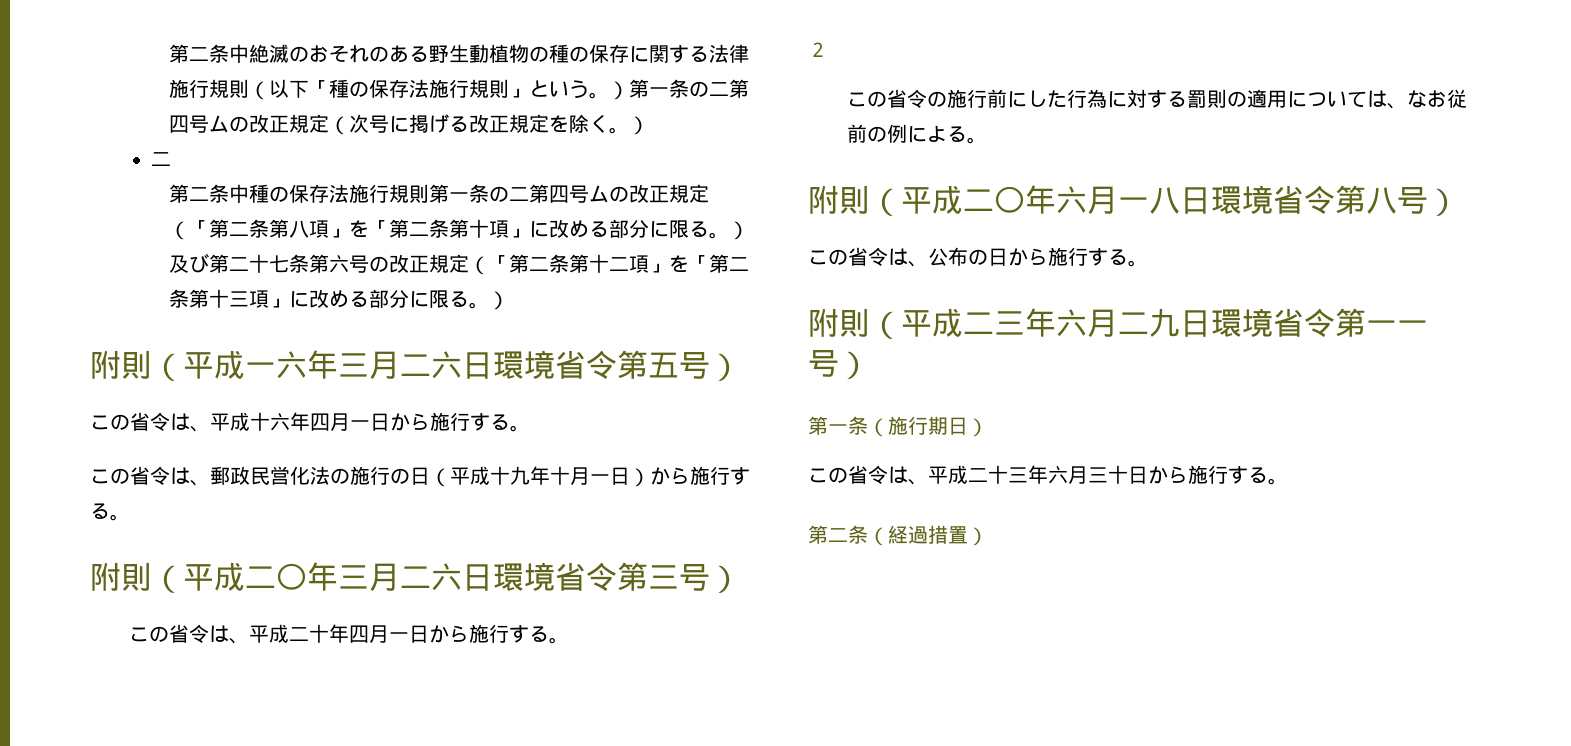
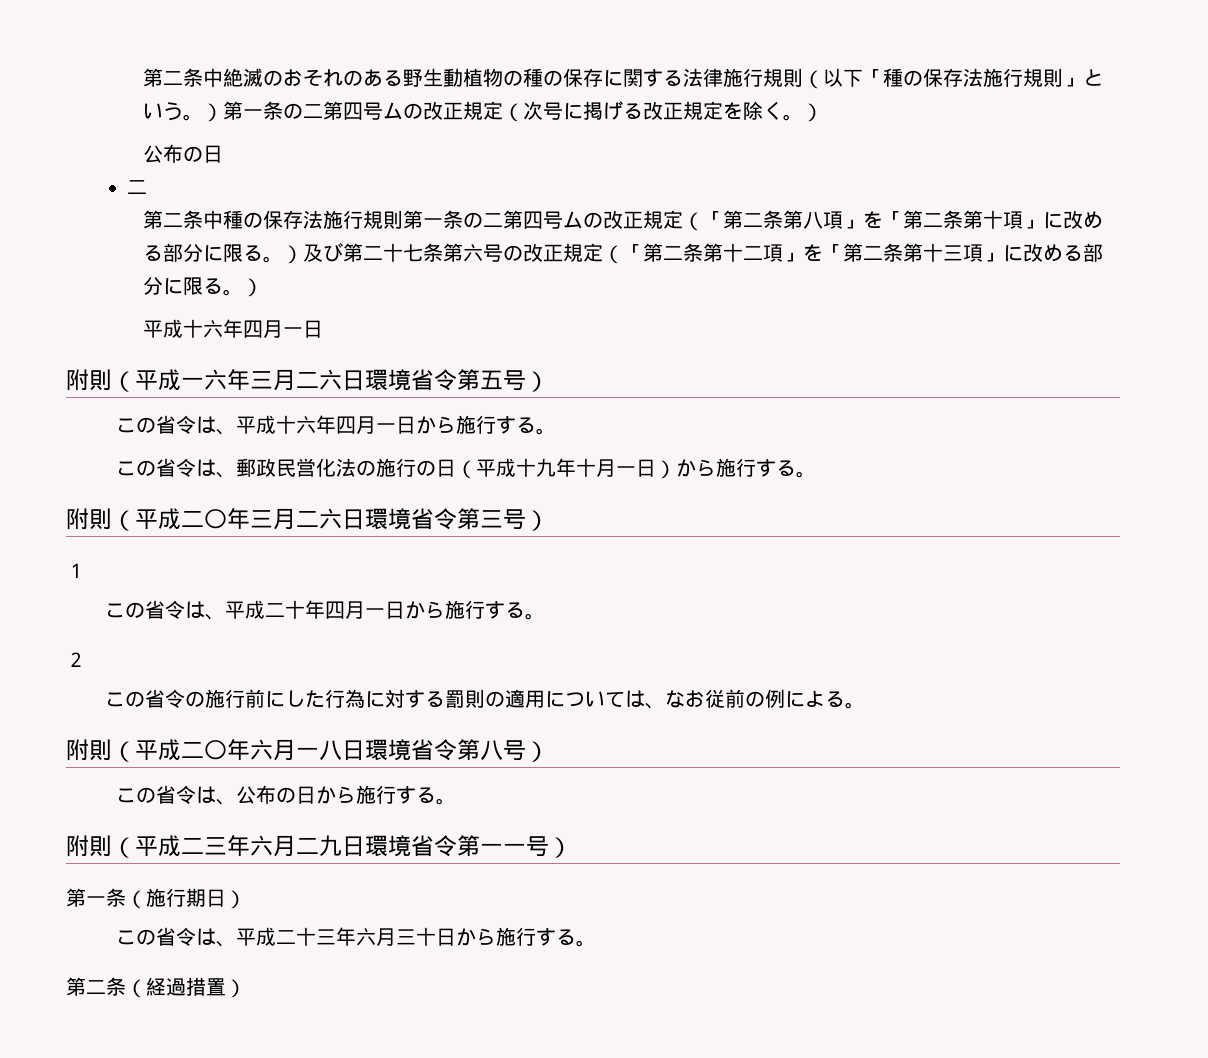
  第二条中絶滅のおそれのある野生動植物の種の保存に関する法律施行規則（以下「種の保存法施行規則」という。）第一条の二第四号ムの改正規定（次号に掲げる改正規定を除く。）
+ 公布の日
  第二条中種の保存法施行規則第一条の二第四号ムの改正規定（「第二条第八項」を「第二条第十項」に改める部分に限る。）及び第二十七条第六号の改正規定（「第二条第十二項」を「第二条第十三項」に改める部分に限る。）
+ 平成十六年四月一日
+ １

